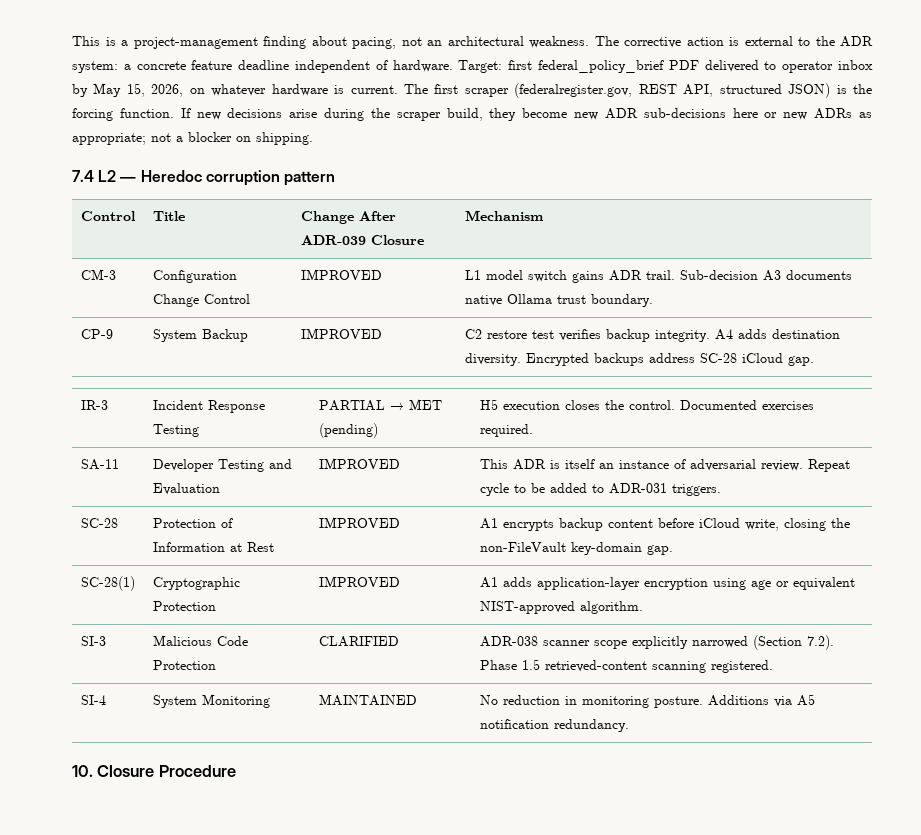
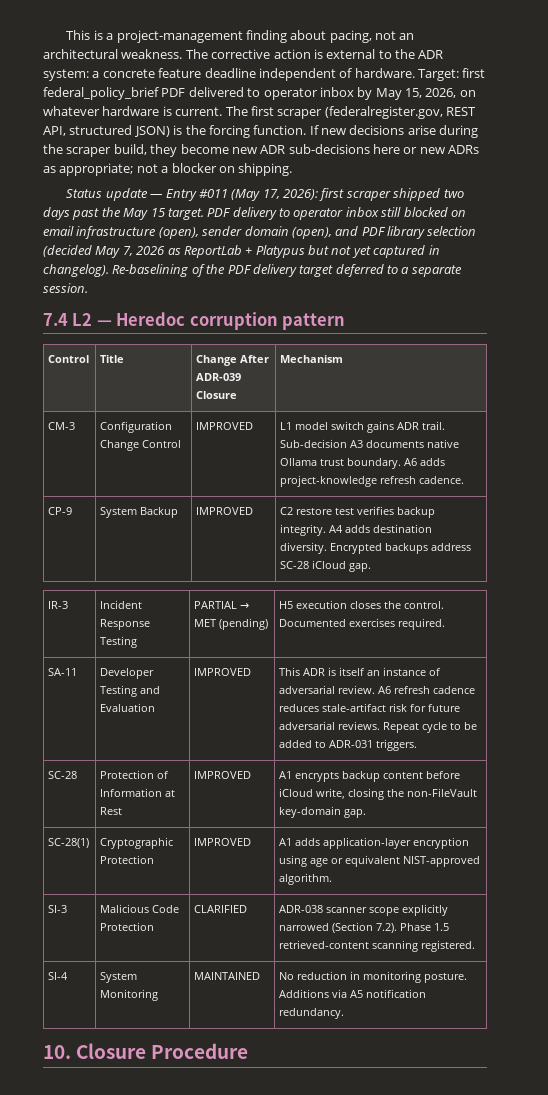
+ Status update — Entry #011 (May 17, 2026): first scraper shipped two days past the May 15 target. PDF delivery to operator inbox still blocked on email infrastructure (open), sender domain (open), and PDF library selection (decided May 7, 2026 as ReportLab + Platypus but not yet captured in changelog). Re-baselining of the PDF delivery target deferred to a separate session.
- CM-3 | Configuration Change Control | IMPROVED | L1 model switch gains ADR trail. Sub-decision A3 documents native Ollama trust boundary.
+ CM-3 | Configuration Change Control | IMPROVED | L1 model switch gains ADR trail. Sub-decision A3 documents native Ollama trust boundary. A6 adds project-knowledge refresh cadence.
- SA-11 | Developer Testing and Evaluation | IMPROVED | This ADR is itself an instance of adversarial review. Repeat cycle to be added to ADR-031 triggers.
+ SA-11 | Developer Testing and Evaluation | IMPROVED | This ADR is itself an instance of adversarial review. A6 refresh cadence reduces stale-artifact risk for future adversarial reviews. Repeat cycle to be added to ADR-031 triggers.

